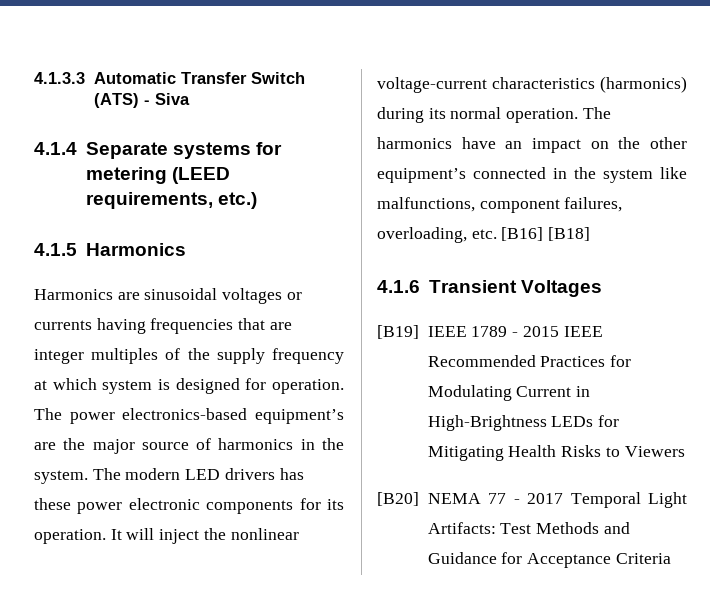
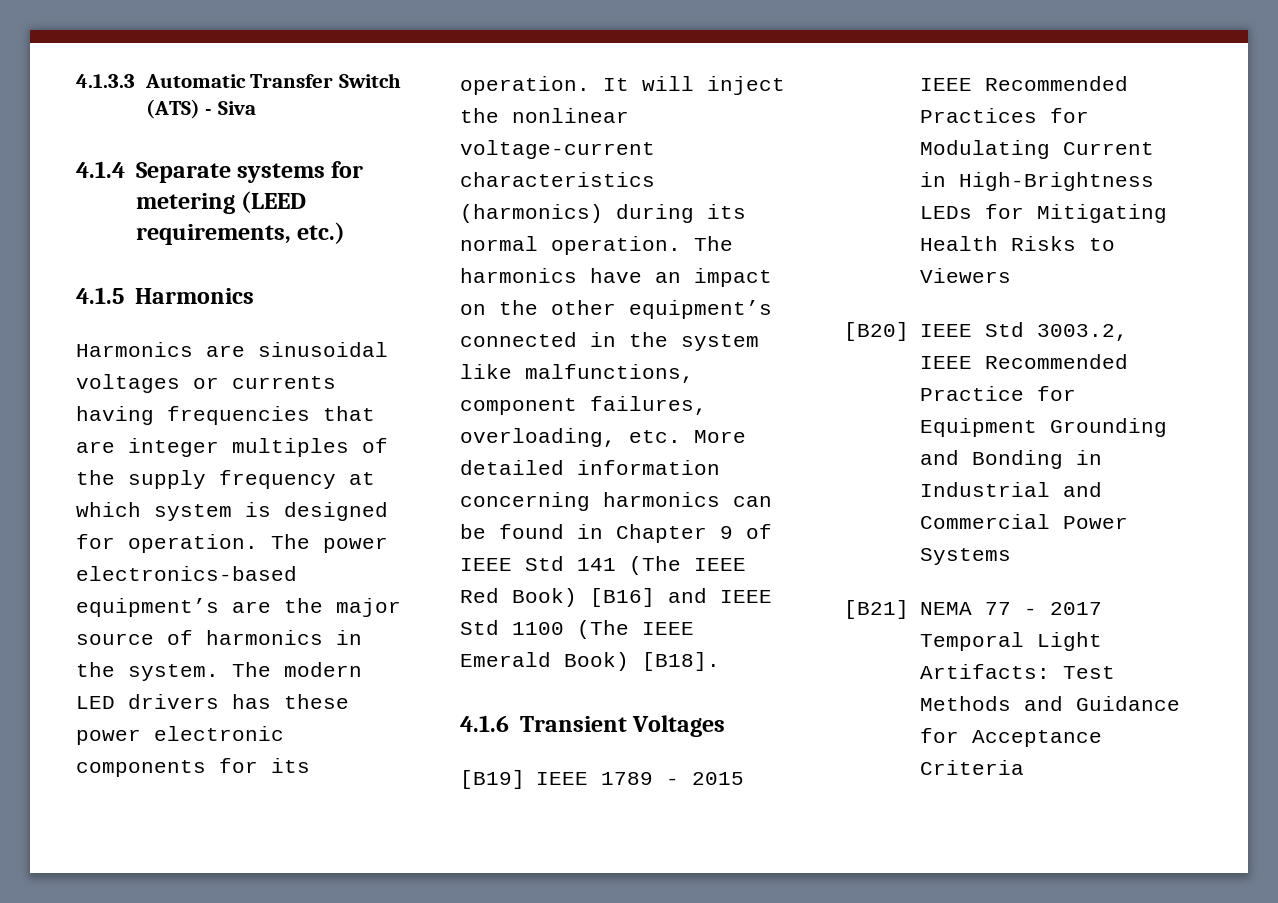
- The harmonics have an impact on the other equipment’s connected in the system like malfunctions, component failures, overloading, etc. [B16] [B18]
+ The harmonics have an impact on the other equipment’s connected in the system like malfunctions, component failures, overloading, etc. More detailed information concerning harmonics can be found in Chapter 9 of IEEE Std 141 (The IEEE Red Book) [B16] and IEEE Std 1100 (The IEEE Emerald Book) [B18].
- [B20] NEMA 77 - 2017 Temporal Light Artifacts: Test Methods and Guidance for Acceptance Criteria
+ [B20] IEEE Std 3003.2, IEEE Recommended Practice for Equipment Grounding and Bonding in Industrial and Commercial Power Systems
+ [B21] NEMA 77 - 2017 Temporal Light Artifacts: Test Methods and Guidance for Acceptance Criteria

